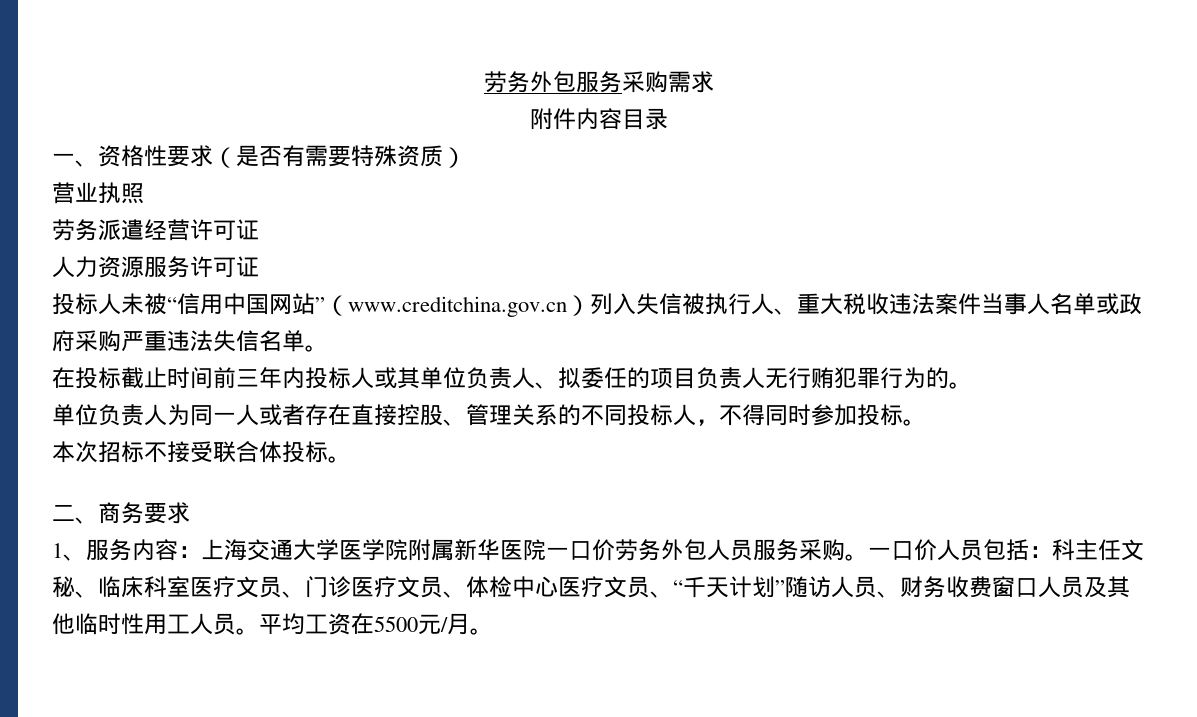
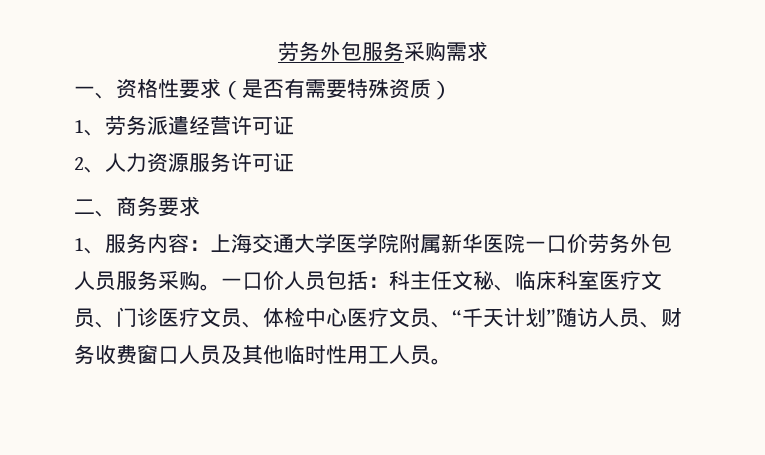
- 附件内容目录
- 营业执照
- 劳务派遣经营许可证
+ 1、劳务派遣经营许可证
- 人力资源服务许可证
+ 2、人力资源服务许可证
- 投标人未被“信用中国网站”（www.creditchina.gov.cn）列入失信被执行人、重大税收违法案件当事人名单或政府采购严重违法失信名单。
- 在投标截止时间前三年内投标人或其单位负责人、拟委任的项目负责人无行贿犯罪行为的。
- 单位负责人为同一人或者存在直接控股、管理关系的不同投标人，不得同时参加投标。
- 本次招标不接受联合体投标。
- 平均工资在5500元/月。

